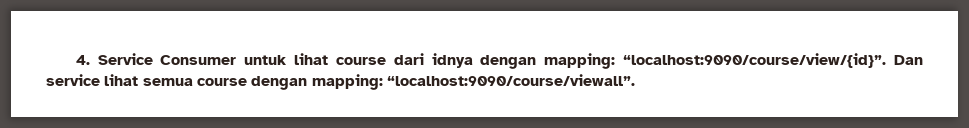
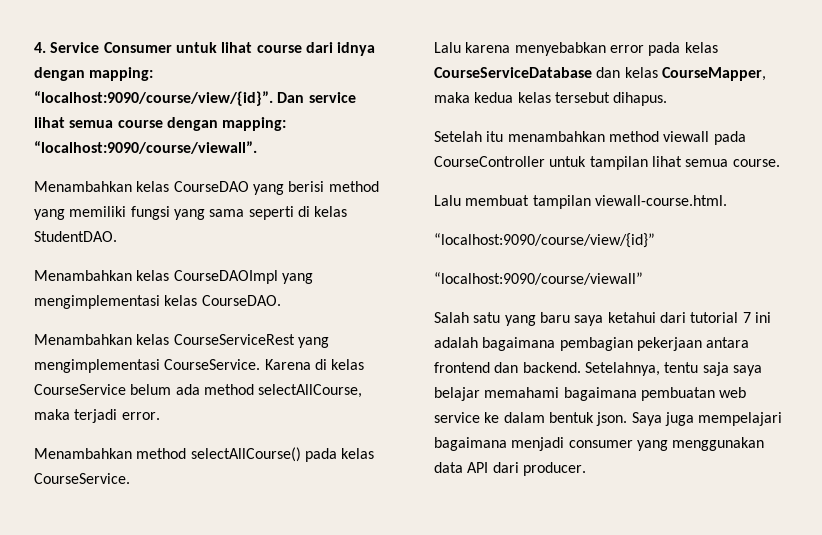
+ Menambahkan kelas CourseDAO yang berisi method yang memiliki fungsi yang sama seperti di kelas StudentDAO.
+ Menambahkan kelas CourseDAOImpl yang mengimplementasi kelas CourseDAO.
+ Menambahkan kelas CourseServiceRest yang mengimplementasi CourseService. Karena di kelas CourseService belum ada method selectAllCourse, maka terjadi error.
+ Menambahkan method selectAllCourse() pada kelas CourseService.
+ Lalu karena menyebabkan error pada kelas CourseServiceDatabase dan kelas CourseMapper, maka kedua kelas tersebut dihapus.
+ Setelah itu menambahkan method viewall pada CourseController untuk tampilan lihat semua course.
+ Lalu membuat tampilan viewall-course.html.
+ “localhost:9090/course/view/{id}”
+ “localhost:9090/course/viewall”
+ Salah satu yang baru saya ketahui dari tutorial 7 ini adalah bagaimana pembagian pekerjaan antara frontend dan backend. Setelahnya, tentu saja saya belajar memahami bagaimana pembuatan web service ke dalam bentuk json. Saya juga mempelajari bagaimana menjadi consumer yang menggunakan data API dari producer.

